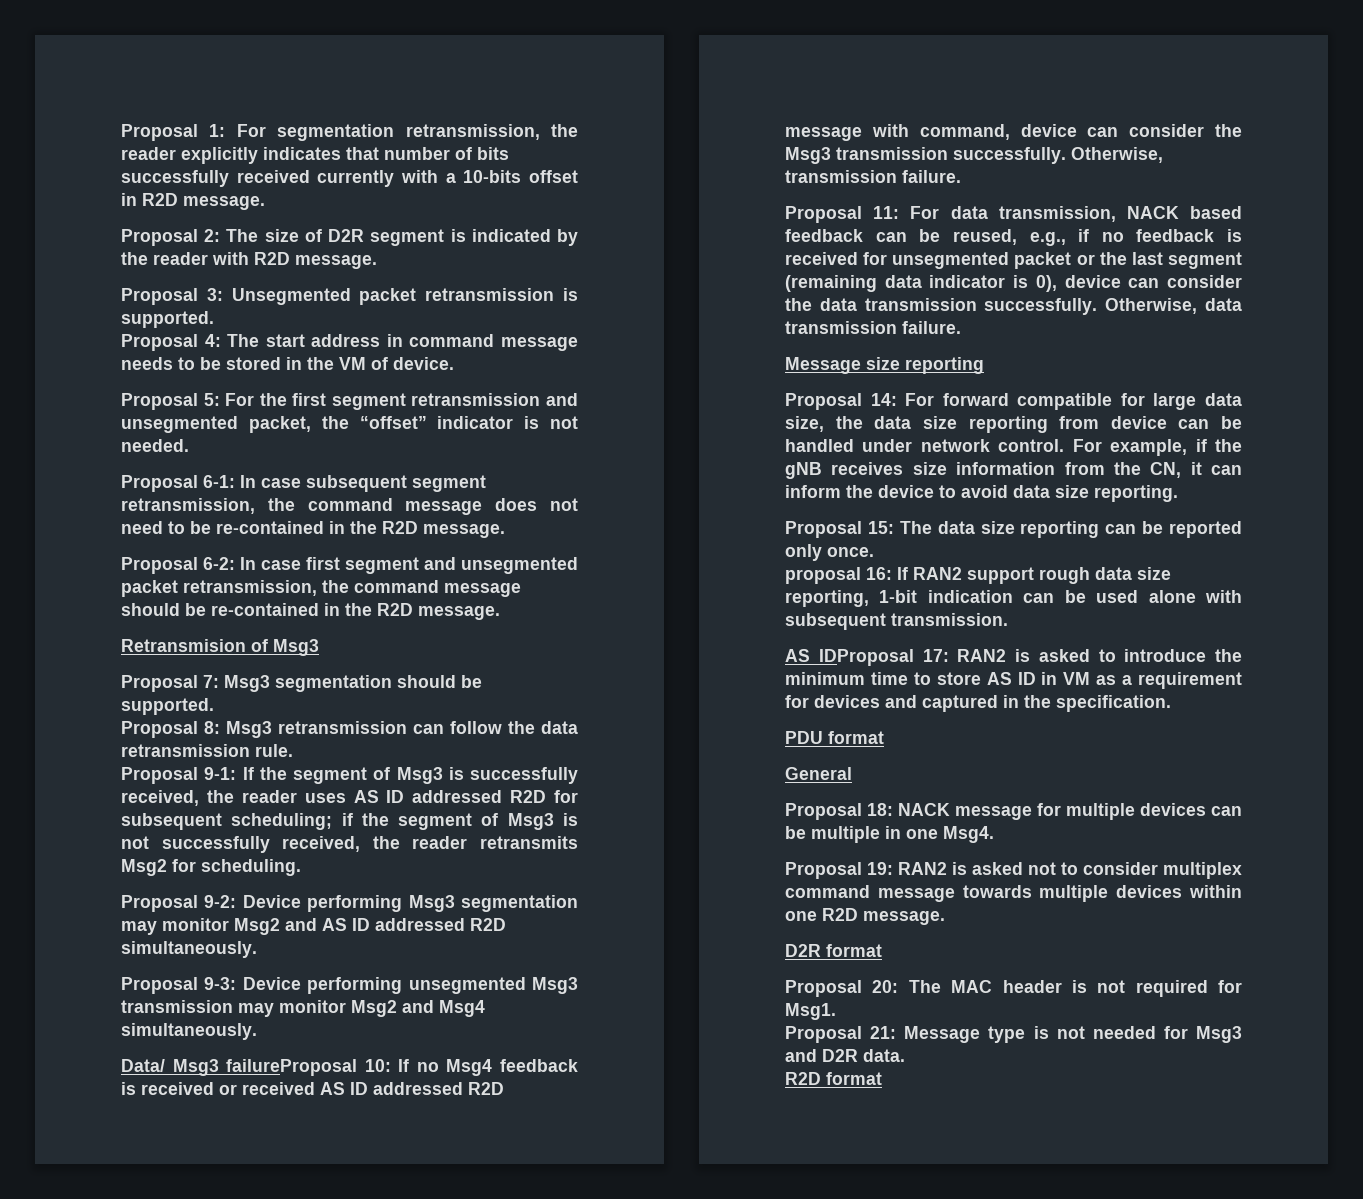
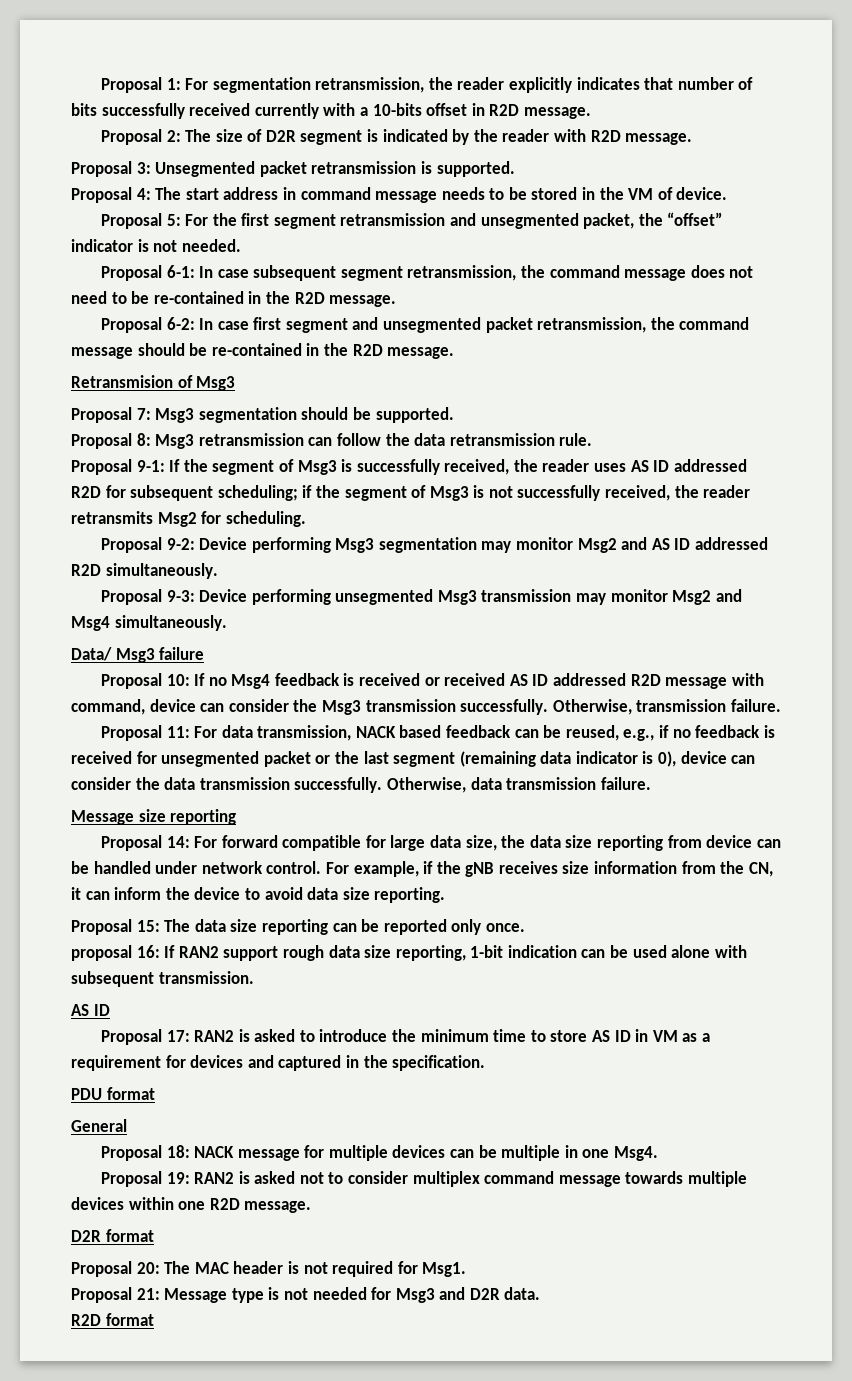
- Data/ Msg3 failureProposal 10: If no Msg4 feedback is received or received AS ID addressed R2D message with command, device can consider the Msg3 transmission successfully.
+ Data/ Msg3 failure
+ Proposal 10: If no Msg4 feedback is received or received AS ID addressed R2D message with command, device can consider the Msg3 transmission successfully.
  proposal 16: If RAN2 support rough data size reporting, 1-bit indication can be used alone with subsequent transmission.
- AS IDProposal 17: RAN2 is asked to introduce the minimum time to store AS ID in VM as a requirement for devices and captured in the specification.
+ AS ID
+ Proposal 17: RAN2 is asked to introduce the minimum time to store AS ID in VM as a requirement for devices and captured in the specification.

